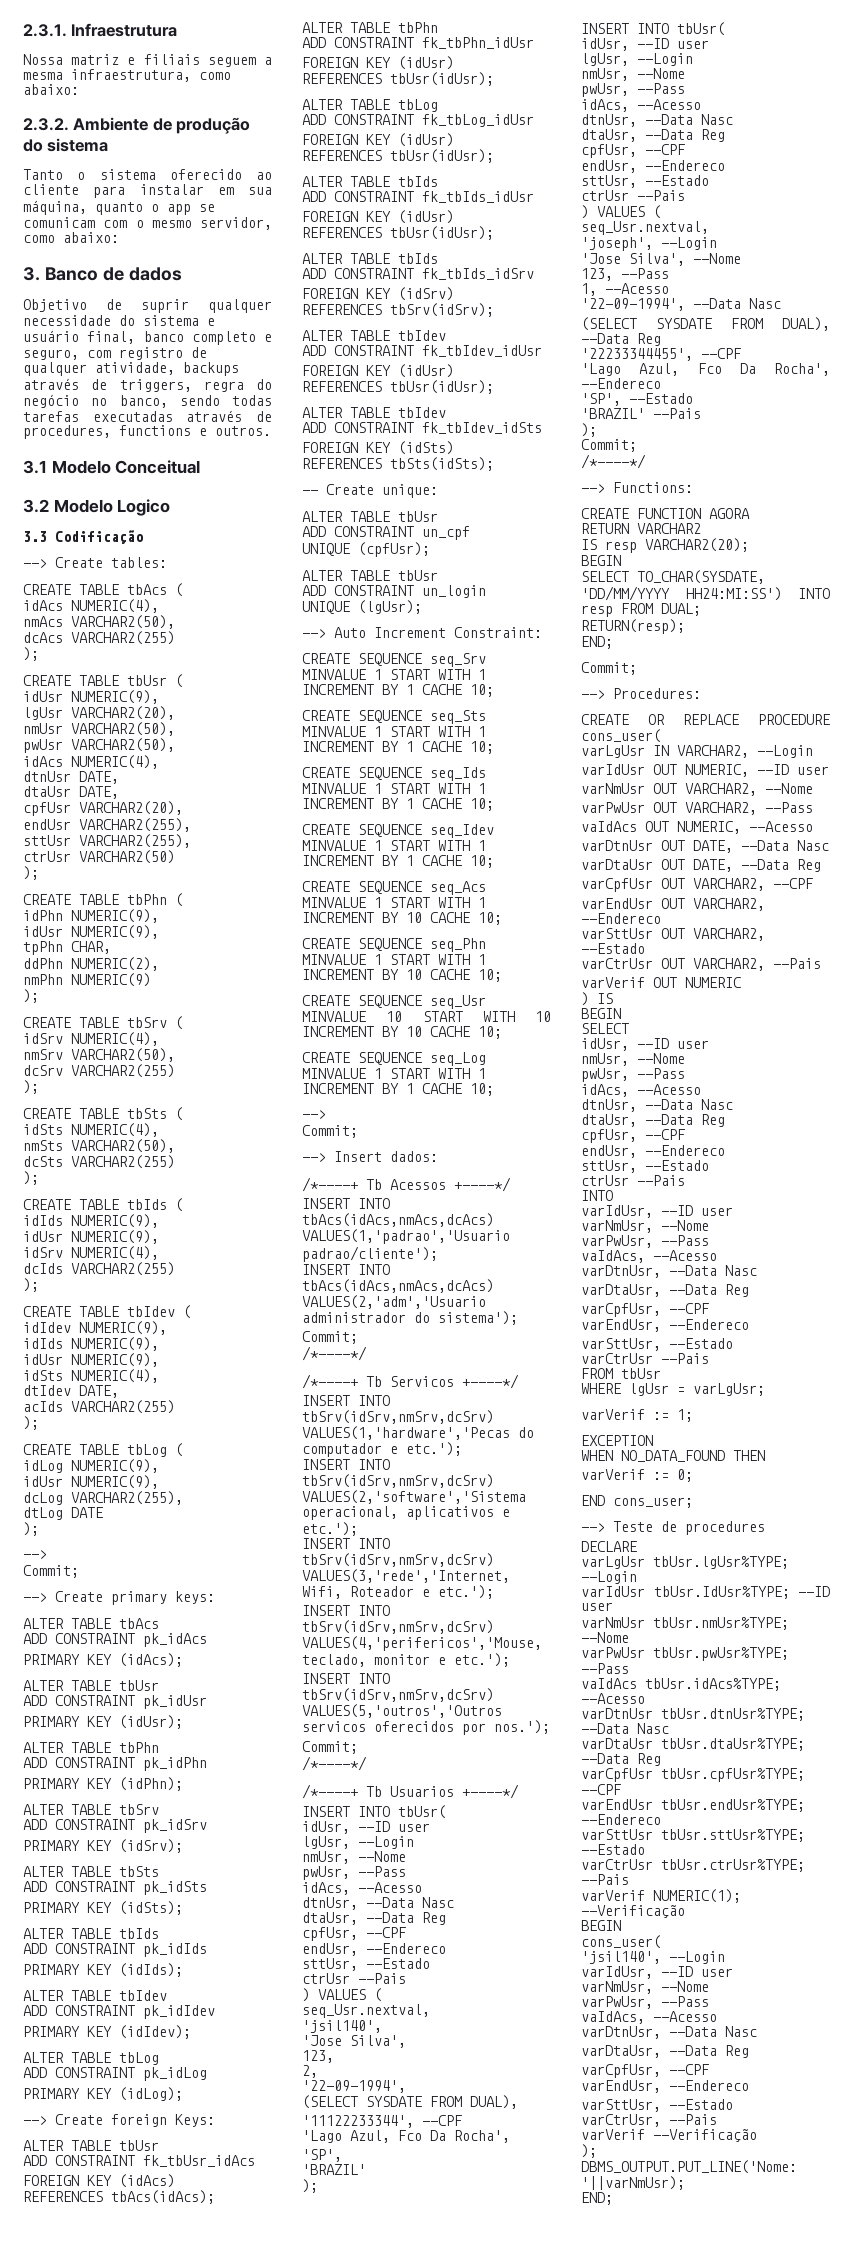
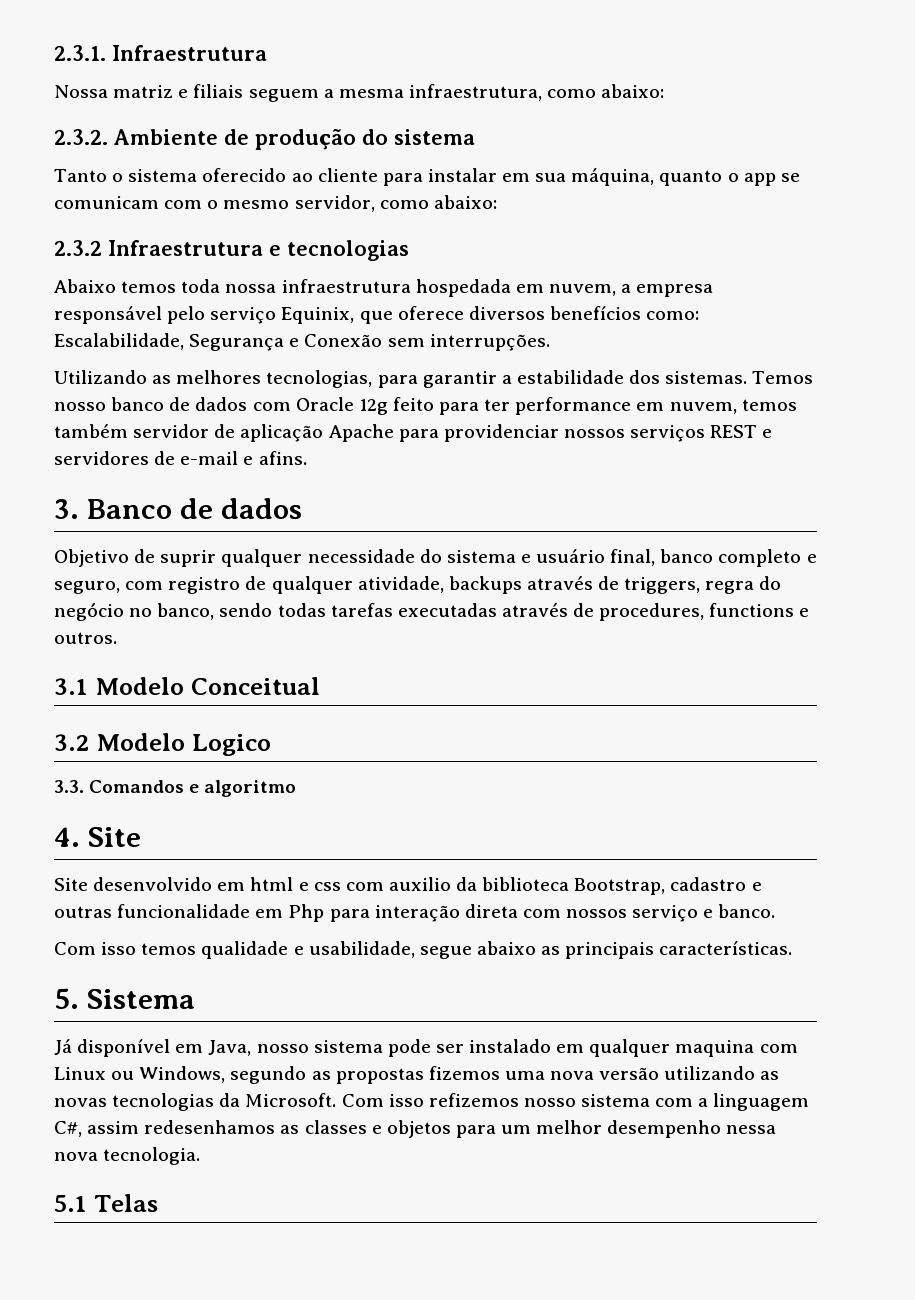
+ 2.3.2 Infraestrutura e tecnologias
+ Abaixo temos toda nossa infraestrutura hospedada em nuvem, a empresa responsável pelo serviço Equinix, que oferece diversos benefícios como: Escalabilidade, Segurança e Conexão sem interrupções.
+ Utilizando as melhores tecnologias, para garantir a estabilidade dos sistemas. Temos nosso banco de dados com Oracle 12g feito para ter performance em nuvem, temos também servidor de aplicação Apache para providenciar nossos serviços REST e servidores de e-mail e afins.
- 3.3 Codificação
- --> Create tables:
- CREATE TABLE tbAcs (
- idAcs NUMERIC(4),
- nmAcs VARCHAR2(50),
- dcAcs VARCHAR2(255)
- );
- CREATE TABLE tbUsr (
- idUsr NUMERIC(9),
- lgUsr VARCHAR2(20),
- nmUsr VARCHAR2(50),
- pwUsr VARCHAR2(50),
- idAcs NUMERIC(4),
- dtnUsr DATE,
- dtaUsr DATE,
- cpfUsr VARCHAR2(20),
- endUsr VARCHAR2(255),
- sttUsr VARCHAR2(255),
- ctrUsr VARCHAR2(50)
- );
- CREATE TABLE tbPhn (
- idPhn NUMERIC(9),
- idUsr NUMERIC(9),
- tpPhn CHAR,
- ddPhn NUMERIC(2),
- nmPhn NUMERIC(9)
- );
- CREATE TABLE tbSrv (
- idSrv NUMERIC(4),
- nmSrv VARCHAR2(50),
- dcSrv VARCHAR2(255)
- );
- CREATE TABLE tbSts (
- idSts NUMERIC(4),
- nmSts VARCHAR2(50),
- dcSts VARCHAR2(255)
- );
- CREATE TABLE tbIds (
- idIds NUMERIC(9),
- idUsr NUMERIC(9),
- idSrv NUMERIC(4),
- dcIds VARCHAR2(255)
- );
- CREATE TABLE tbIdev (
- idIdev NUMERIC(9),
- idIds NUMERIC(9),
- idUsr NUMERIC(9),
- idSts NUMERIC(4),
- dtIdev DATE,
- acIds VARCHAR2(255)
- );
- CREATE TABLE tbLog (
- idLog NUMERIC(9),
- idUsr NUMERIC(9),
- dcLog VARCHAR2(255),
- dtLog DATE
- );
- -->
- Commit;
- --> Create primary keys:
- ALTER TABLE tbAcs
- ADD CONSTRAINT pk_idAcs
- PRIMARY KEY (idAcs);
- ALTER TABLE tbUsr
- ADD CONSTRAINT pk_idUsr
- PRIMARY KEY (idUsr);
- ALTER TABLE tbPhn
- ADD CONSTRAINT pk_idPhn
- PRIMARY KEY (idPhn);
- ALTER TABLE tbSrv
- ADD CONSTRAINT pk_idSrv
- PRIMARY KEY (idSrv);
- ALTER TABLE tbSts
- ADD CONSTRAINT pk_idSts
- PRIMARY KEY (idSts);
- ALTER TABLE tbIds
- ADD CONSTRAINT pk_idIds
- PRIMARY KEY (idIds);
- ALTER TABLE tbIdev
- ADD CONSTRAINT pk_idIdev
- PRIMARY KEY (idIdev);
- ALTER TABLE tbLog
- ADD CONSTRAINT pk_idLog
- PRIMARY KEY (idLog);
- --> Create foreign Keys:
- ALTER TABLE tbUsr
- ADD CONSTRAINT fk_tbUsr_idAcs
- FOREIGN KEY (idAcs)
- REFERENCES tbAcs(idAcs);
- ALTER TABLE tbPhn
- ADD CONSTRAINT fk_tbPhn_idUsr
- FOREIGN KEY (idUsr)
- REFERENCES tbUsr(idUsr);
- ALTER TABLE tbLog
- ADD CONSTRAINT fk_tbLog_idUsr
- FOREIGN KEY (idUsr)
- REFERENCES tbUsr(idUsr);
- ALTER TABLE tbIds
- ADD CONSTRAINT fk_tbIds_idUsr
- FOREIGN KEY (idUsr)
- REFERENCES tbUsr(idUsr);
- ALTER TABLE tbIds
- ADD CONSTRAINT fk_tbIds_idSrv
- FOREIGN KEY (idSrv)
- REFERENCES tbSrv(idSrv);
- ALTER TABLE tbIdev
- ADD CONSTRAINT fk_tbIdev_idUsr
- FOREIGN KEY (idUsr)
- REFERENCES tbUsr(idUsr);
- ALTER TABLE tbIdev
- ADD CONSTRAINT fk_tbIdev_idSts
- FOREIGN KEY (idSts)
- REFERENCES tbSts(idSts);
- -- Create unique:
- ALTER TABLE tbUsr
- ADD CONSTRAINT un_cpf
- UNIQUE (cpfUsr);
- ALTER TABLE tbUsr
- ADD CONSTRAINT un_login
- UNIQUE (lgUsr);
- --> Auto Increment Constraint:
- CREATE SEQUENCE seq_Srv MINVALUE 1 START WITH 1 INCREMENT BY 1 CACHE 10;
- CREATE SEQUENCE seq_Sts MINVALUE 1 START WITH 1 INCREMENT BY 1 CACHE 10;
- CREATE SEQUENCE seq_Ids MINVALUE 1 START WITH 1 INCREMENT BY 1 CACHE 10;
- CREATE SEQUENCE seq_Idev MINVALUE 1 START WITH 1 INCREMENT BY 1 CACHE 10;
- CREATE SEQUENCE seq_Acs MINVALUE 1 START WITH 1 INCREMENT BY 10 CACHE 10;
- CREATE SEQUENCE seq_Phn MINVALUE 1 START WITH 1 INCREMENT BY 10 CACHE 10;
- CREATE SEQUENCE seq_Usr MINVALUE 10 START WITH 10 INCREMENT BY 10 CACHE 10;
- CREATE SEQUENCE seq_Log MINVALUE 1 START WITH 1 INCREMENT BY 1 CACHE 10;
- -->
- Commit;
- --> Insert dados:
- /*----+ Tb Acessos +----*/
- INSERT INTO tbAcs(idAcs,nmAcs,dcAcs) VALUES(1,'padrao','Usuario padrao/cliente');
- INSERT INTO tbAcs(idAcs,nmAcs,dcAcs) VALUES(2,'adm','Usuario administrador do sistema');
- Commit;
- /*----*/
- /*----+ Tb Servicos +----*/
- INSERT INTO tbSrv(idSrv,nmSrv,dcSrv) VALUES(1,'hardware','Pecas do computador e etc.');
- INSERT INTO tbSrv(idSrv,nmSrv,dcSrv) VALUES(2,'software','Sistema operacional, aplicativos e etc.');
- INSERT INTO tbSrv(idSrv,nmSrv,dcSrv) VALUES(3,'rede','Internet, Wifi, Roteador e etc.');
- INSERT INTO tbSrv(idSrv,nmSrv,dcSrv) VALUES(4,'perifericos','Mouse, teclado, monitor e etc.');
- INSERT INTO tbSrv(idSrv,nmSrv,dcSrv) VALUES(5,'outros','Outros servicos oferecidos por nos.');
- Commit;
- /*----*/
- /*----+ Tb Usuarios +----*/
- INSERT INTO tbUsr(
- idUsr, --ID user
- lgUsr, --Login
- nmUsr, --Nome
- pwUsr, --Pass
- idAcs, --Acesso
- dtnUsr, --Data Nasc
- dtaUsr, --Data Reg
- cpfUsr, --CPF
- endUsr, --Endereco
- sttUsr, --Estado
- ctrUsr --Pais
- ) VALUES (
- seq_Usr.nextval,
- 'jsil140',
- 'Jose Silva',
- 123,
- 2,
- '22-09-1994',
- (SELECT SYSDATE FROM DUAL),
- '11122233344', --CPF
- 'Lago Azul, Fco Da Rocha',
- 'SP',
- 'BRAZIL'
- );
- INSERT INTO tbUsr(
- idUsr, --ID user
- lgUsr, --Login
- nmUsr, --Nome
- pwUsr, --Pass
- idAcs, --Acesso
- dtnUsr, --Data Nasc
- dtaUsr, --Data Reg
- cpfUsr, --CPF
- endUsr, --Endereco
- sttUsr, --Estado
- ctrUsr --Pais
- ) VALUES (
- seq_Usr.nextval,
- 'joseph', --Login
- 'Jose Silva', --Nome
- 123, --Pass
- 1, --Acesso
- '22-09-1994', --Data Nasc
- (SELECT SYSDATE FROM DUAL), --Data Reg
- '22233344455', --CPF
- 'Lago Azul, Fco Da Rocha', --Endereco
- 'SP', --Estado
- 'BRAZIL' --Pais
- );
- Commit;
- /*----*/
- --> Functions:
- CREATE FUNCTION AGORA
- RETURN VARCHAR2
- IS resp VARCHAR2(20);
- BEGIN
- SELECT TO_CHAR(SYSDATE, 'DD/MM/YYYY HH24:MI:SS') INTO resp FROM DUAL;
- RETURN(resp);
- END;
- Commit;
- --> Procedures:
- CREATE OR REPLACE PROCEDURE cons_user(
- varLgUsr IN VARCHAR2, --Login
- varIdUsr OUT NUMERIC, --ID user
- varNmUsr OUT VARCHAR2, --Nome
- varPwUsr OUT VARCHAR2, --Pass
- vaIdAcs OUT NUMERIC, --Acesso
- varDtnUsr OUT DATE, --Data Nasc
- varDtaUsr OUT DATE, --Data Reg
- varCpfUsr OUT VARCHAR2, --CPF
- varEndUsr OUT VARCHAR2, --Endereco
- varSttUsr OUT VARCHAR2, --Estado
- varCtrUsr OUT VARCHAR2, --Pais
- varVerif OUT NUMERIC
- ) IS
- BEGIN
- SELECT
- idUsr, --ID user
- nmUsr, --Nome
- pwUsr, --Pass
- idAcs, --Acesso
- dtnUsr, --Data Nasc
- dtaUsr, --Data Reg
- cpfUsr, --CPF
- endUsr, --Endereco
- sttUsr, --Estado
- ctrUsr --Pais
- INTO
- varIdUsr, --ID user
- varNmUsr, --Nome
- varPwUsr, --Pass
- vaIdAcs, --Acesso
- varDtnUsr, --Data Nasc
- varDtaUsr, --Data Reg
- varCpfUsr, --CPF
- varEndUsr, --Endereco
- varSttUsr, --Estado
- varCtrUsr --Pais
- FROM tbUsr
- WHERE lgUsr = varLgUsr;
- varVerif := 1;
- EXCEPTION
- WHEN NO_DATA_FOUND THEN
- varVerif := 0;
- END cons_user;
- --> Teste de procedures
- DECLARE
- varLgUsr tbUsr.lgUsr%TYPE; --Login
- varIdUsr tbUsr.IdUsr%TYPE; --ID user
- varNmUsr tbUsr.nmUsr%TYPE; --Nome
- varPwUsr tbUsr.pwUsr%TYPE; --Pass
- vaIdAcs tbUsr.idAcs%TYPE; --Acesso
- varDtnUsr tbUsr.dtnUsr%TYPE; --Data Nasc
- varDtaUsr tbUsr.dtaUsr%TYPE; --Data Reg
- varCpfUsr tbUsr.cpfUsr%TYPE; --CPF
- varEndUsr tbUsr.endUsr%TYPE; --Endereco
- varSttUsr tbUsr.sttUsr%TYPE; --Estado
- varCtrUsr tbUsr.ctrUsr%TYPE; --Pais
- varVerif NUMERIC(1); --Verificação
- BEGIN
- cons_user(
- 'jsil140', --Login
- varIdUsr, --ID user
- varNmUsr, --Nome
- varPwUsr, --Pass
- vaIdAcs, --Acesso
- varDtnUsr, --Data Nasc
- varDtaUsr, --Data Reg
- varCpfUsr, --CPF
- varEndUsr, --Endereco
- varSttUsr, --Estado
- varCtrUsr, --Pais
- varVerif --Verificação
- );
- DBMS_OUTPUT.PUT_LINE('Nome: '||varNmUsr);
- END;
+ 3.3. Comandos e algoritmo
+ 4. Site
+ Site desenvolvido em html e css com auxilio da biblioteca Bootstrap, cadastro e outras funcionalidade em Php para interação direta com nossos serviço e banco.
+ Com isso temos qualidade e usabilidade, segue abaixo as principais características.
+ 5. Sistema
+ Já disponível em Java, nosso sistema pode ser instalado em qualquer maquina com Linux ou Windows, segundo as propostas fizemos uma nova versão utilizando as novas tecnologias da Microsoft. Com isso refizemos nosso sistema com a linguagem C#, assim redesenhamos as classes e objetos para um melhor desempenho nessa nova tecnologia.
+ 5.1 Telas

